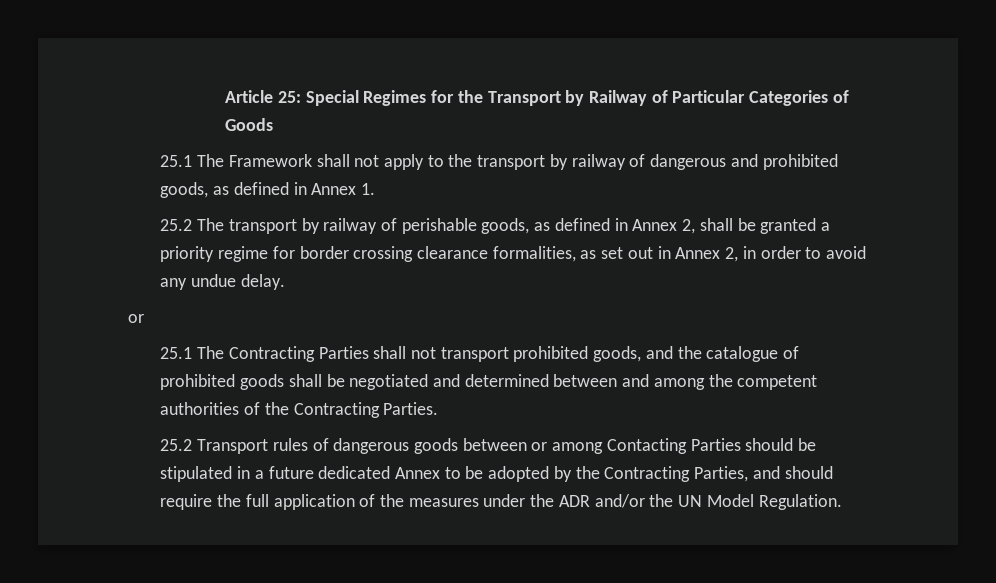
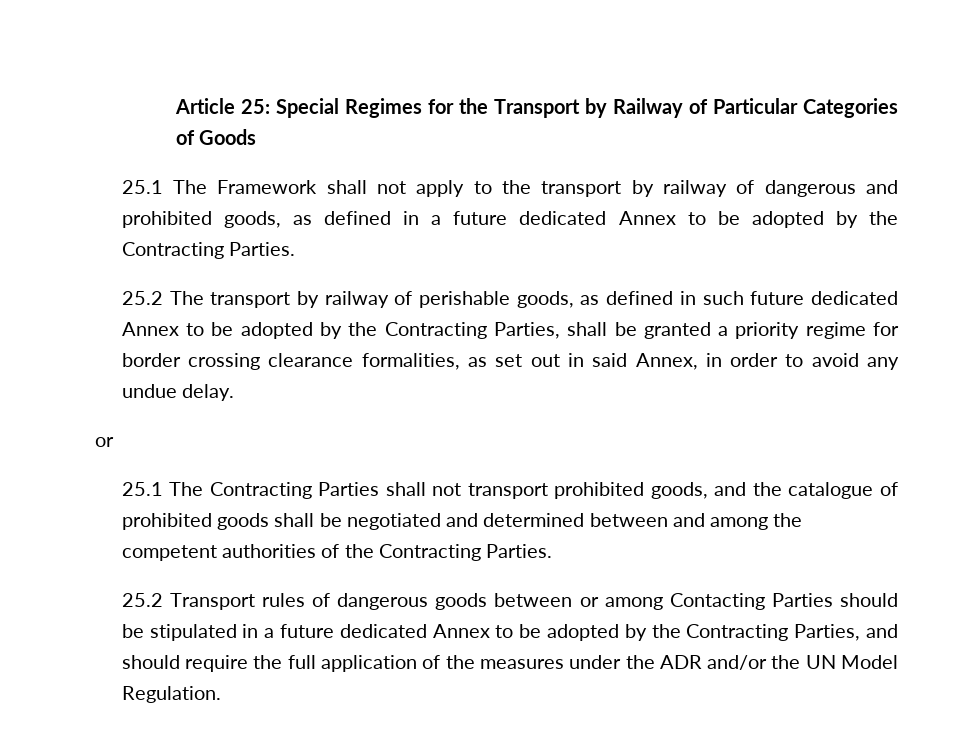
- 25.1 The Framework shall not apply to the transport by railway of dangerous and prohibited goods, as defined in Annex 1.
+ 25.1 The Framework shall not apply to the transport by railway of dangerous and prohibited goods, as defined in a future dedicated Annex to be adopted by the Contracting Parties.
- 25.2 The transport by railway of perishable goods, as defined in Annex 2, shall be granted a priority regime for border crossing clearance formalities, as set out in Annex 2, in order to avoid any undue delay.
+ 25.2 The transport by railway of perishable goods, as defined in such future dedicated Annex to be adopted by the Contracting Parties, shall be granted a priority regime for border crossing clearance formalities, as set out in said Annex, in order to avoid any undue delay.

